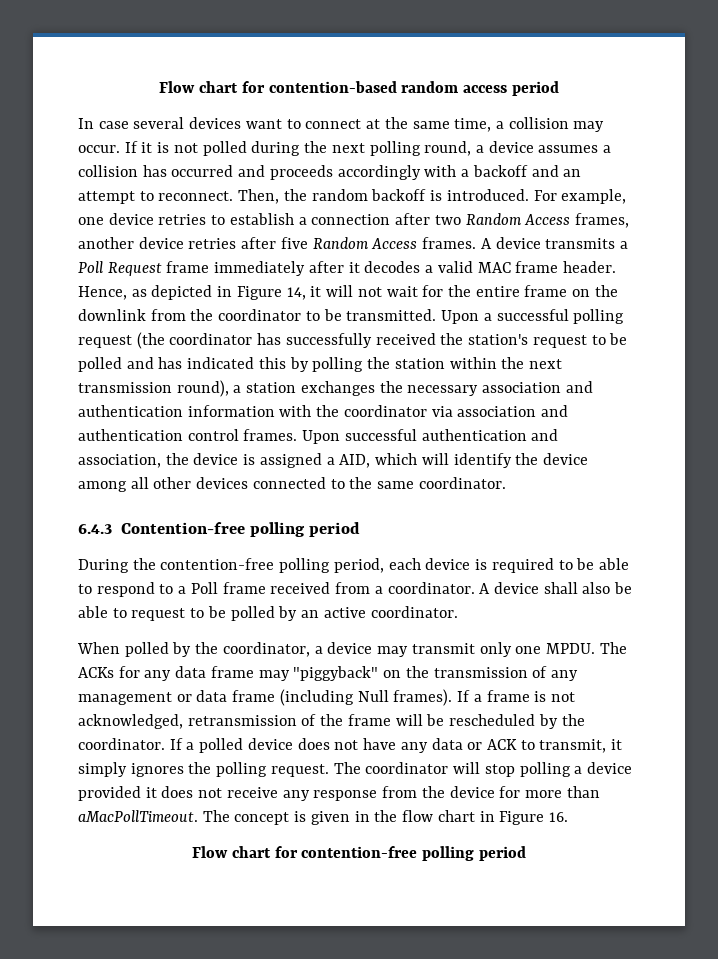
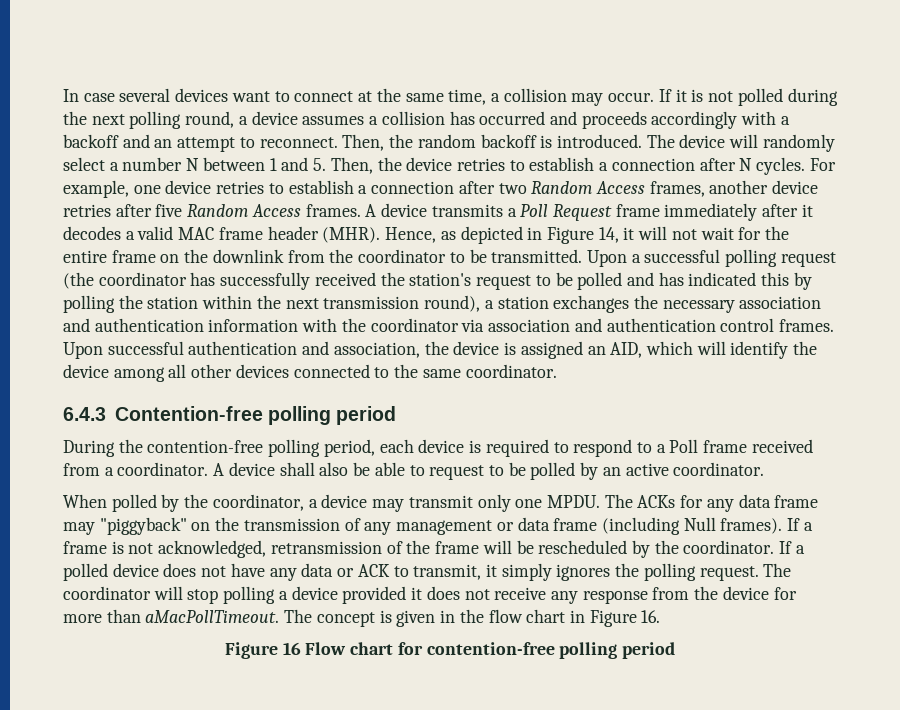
- Flow chart for contention-based random access period
+ The device will randomly select a number N between 1 and 5. Then, the device retries to establish a connection after N cycles.
- A device transmits a Poll Request frame immediately after it decodes a valid MAC frame header.
+ A device transmits a Poll Request frame immediately after it decodes a valid MAC frame header (MHR).
- Upon successful authentication and association, the device is assigned a AID, which will identify the device among all other devices connected to the same coordinator.
+ Upon successful authentication and association, the device is assigned an AID, which will identify the device among all other devices connected to the same coordinator.
- During the contention-free polling period, each device is required to be able to respond to a Poll frame received from a coordinator.
+ During the contention-free polling period, each device is required to respond to a Poll frame received from a coordinator.
- Flow chart for contention-free polling period
+ Figure 16 Flow chart for contention-free polling period

